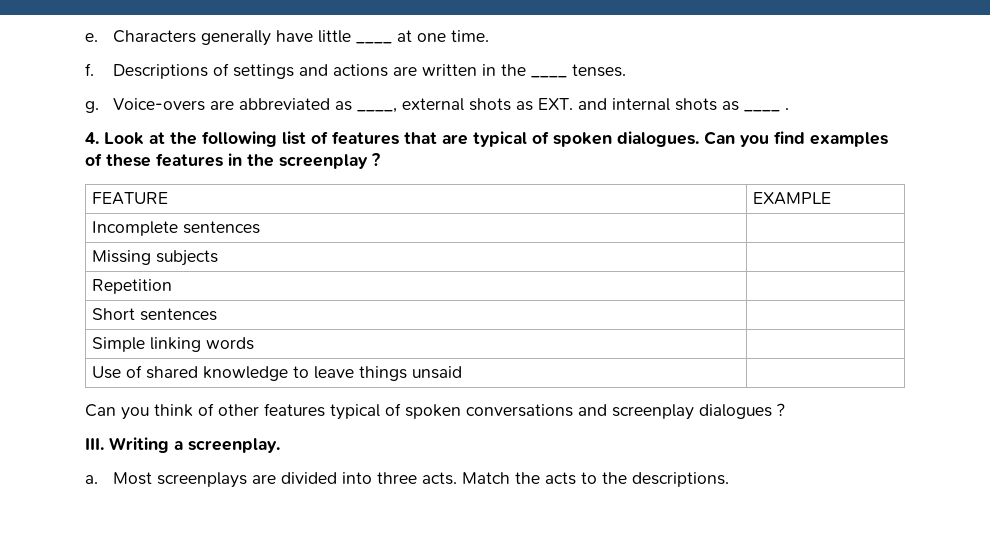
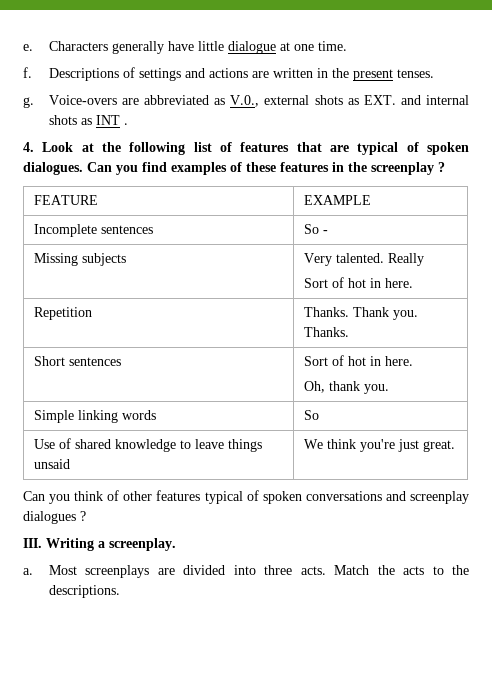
- Characters generally have little ____ at one time.
+ Characters generally have little dialogue at one time.
- Descriptions of settings and actions are written in the ____ tenses.
+ Descriptions of settings and actions are written in the present tenses.
- Voice-overs are abbreviated as ____, external shots as EXT. and internal shots as ____ .
+ Voice-overs are abbreviated as V.0., external shots as EXT. and internal shots as INT .
- Incomplete sentences |
+ Incomplete sentences | So -
- Missing subjects |
- Repetition |
- Short sentences |
+ Missing subjects | Very talented. Really
+ Sort of hot in here.
+ Repetition | Thanks. Thank you. Thanks.
+ Short sentences | Sort of hot in here.
+ Oh, thank you.
- Simple linking words |
+ Simple linking words | So
- Use of shared knowledge to leave things unsaid |
+ Use of shared knowledge to leave things unsaid | We think you're just great.

